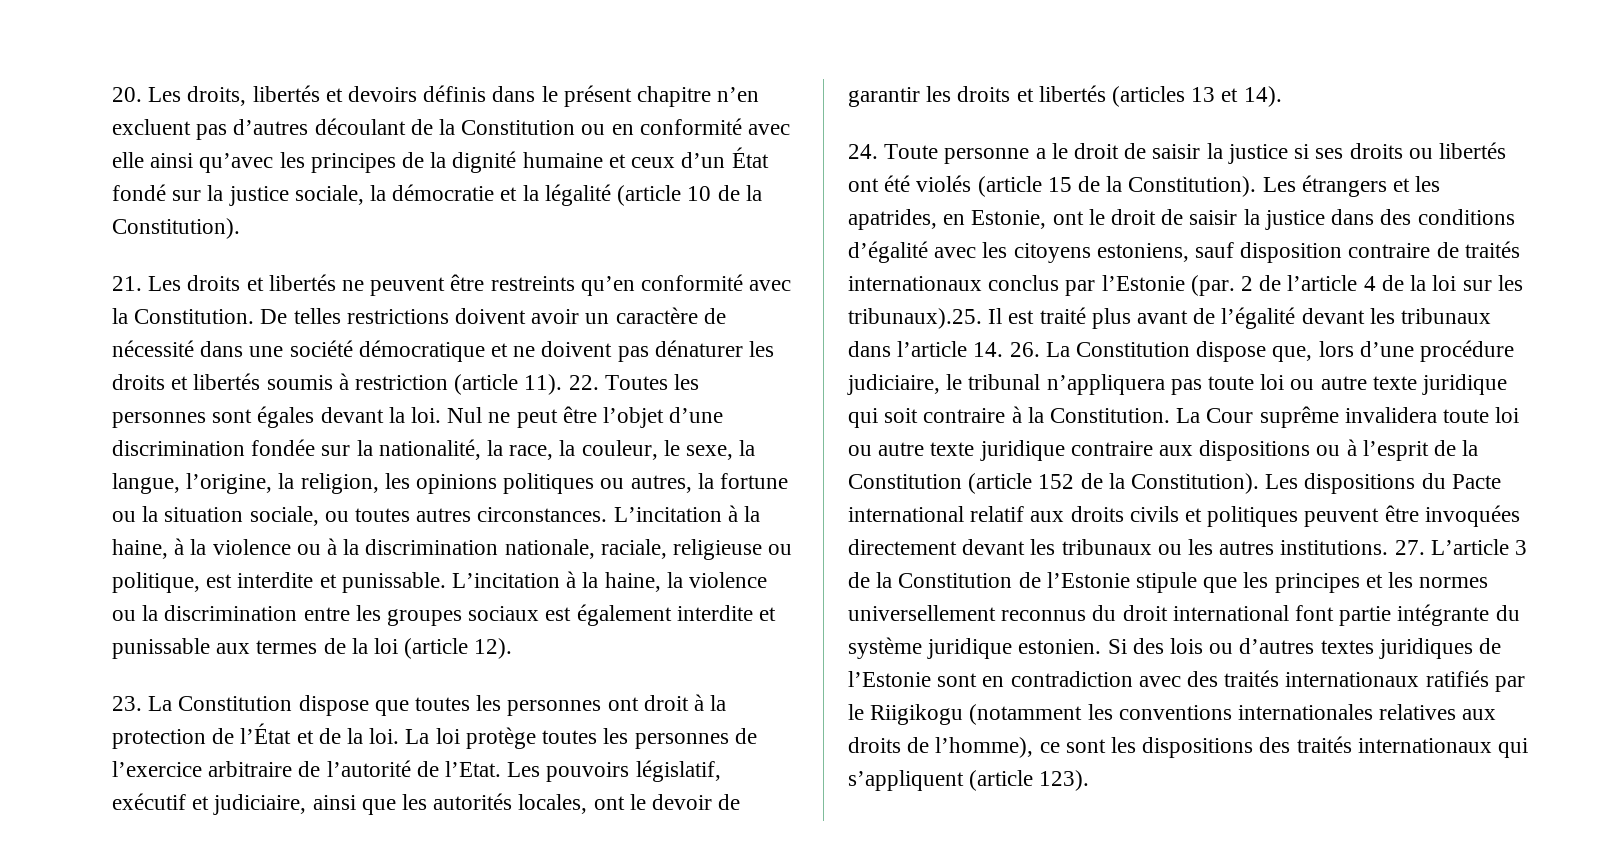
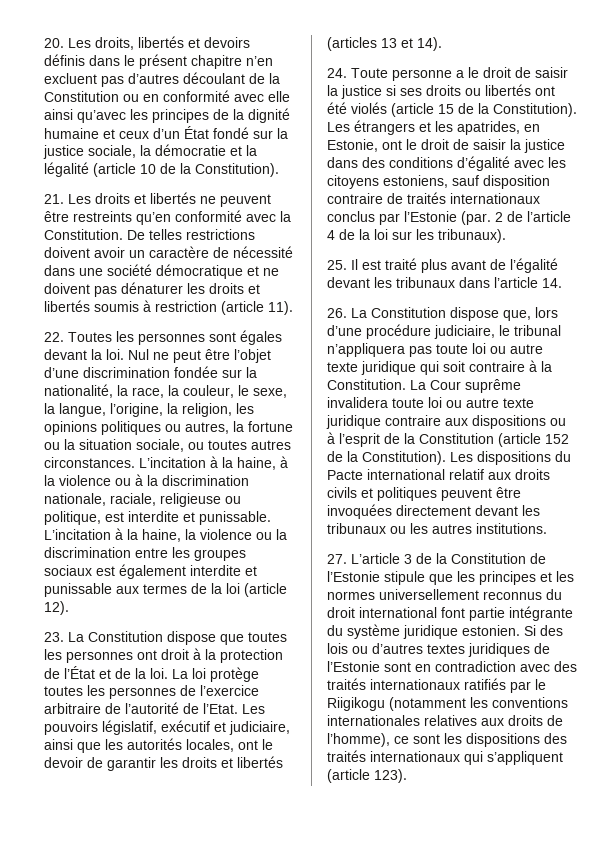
- De telles restrictions doivent avoir un caractère de nécessité dans une société démocratique et ne doivent pas dénaturer les droits et libertés soumis à restriction (article 11). 22. Toutes les personnes sont égales devant la loi.
+ De telles restrictions doivent avoir un caractère de nécessité dans une société démocratique et ne doivent pas dénaturer les droits et libertés soumis à restriction (article 11).
+ 22. Toutes les personnes sont égales devant la loi.
- 2 de l’article 4 de la loi sur les tribunaux).25. Il est traité plus avant de l’égalité devant les tribunaux dans l’article 14. 26. La Constitution dispose que, lors d’une procédure judiciaire, le tribunal n’appliquera pas toute loi ou autre texte juridique qui soit contraire à la Constitution.
+ 2 de l’article 4 de la loi sur les tribunaux).
+ 25. Il est traité plus avant de l’égalité devant les tribunaux dans l’article 14.
+ 26. La Constitution dispose que, lors d’une procédure judiciaire, le tribunal n’appliquera pas toute loi ou autre texte juridique qui soit contraire à la Constitution.
- Les dispositions du Pacte international relatif aux droits civils et politiques peuvent être invoquées directement devant les tribunaux ou les autres institutions. 27. L’article 3 de la Constitution de l’Estonie stipule que les principes et les normes universellement reconnus du droit international font partie intégrante du système juridique estonien.
+ Les dispositions du Pacte international relatif aux droits civils et politiques peuvent être invoquées directement devant les tribunaux ou les autres institutions.
+ 27. L’article 3 de la Constitution de l’Estonie stipule que les principes et les normes universellement reconnus du droit international font partie intégrante du système juridique estonien.

